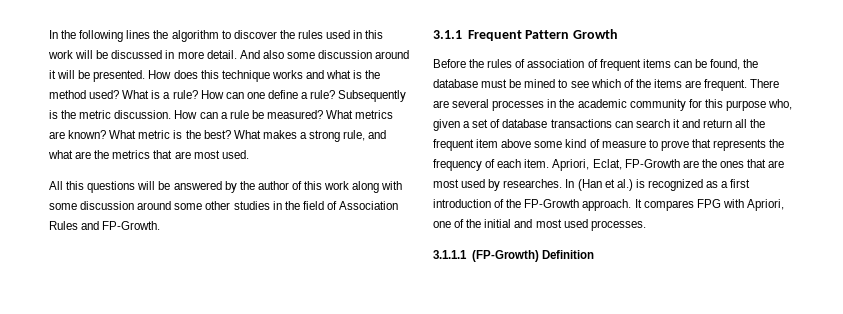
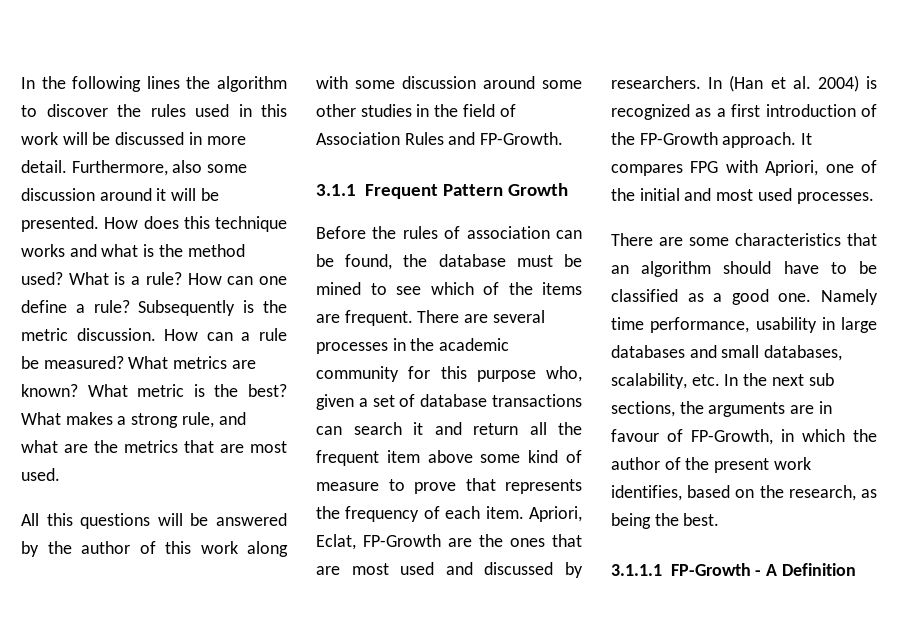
- And also some discussion around it will be presented.
+ Furthermore, also some discussion around it will be presented.
- Before the rules of association of frequent items can be found, the database must be mined to see which of the items are frequent.
+ Before the rules of association can be found, the database must be mined to see which of the items are frequent.
- Apriori, Eclat, FP-Growth are the ones that are most used by researches.
+ Apriori, Eclat, FP-Growth are the ones that are most used and discussed by researchers.
- In (Han et al.) is recognized as a first introduction of the FP-Growth approach.
+ In (Han et al. 2004) is recognized as a first introduction of the FP-Growth approach.
- 3.1.1.1 (FP-Growth) Definition
+ There are some characteristics that an algorithm should have to be classified as a good one. Namely time performance, usability in large databases and small databases, scalability, etc. In the next sub sections, the arguments are in favour of FP-Growth, in which the author of the present work identifies, based on the research, as being the best.
+ 3.1.1.1 FP-Growth - A Definition

